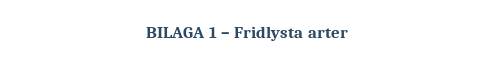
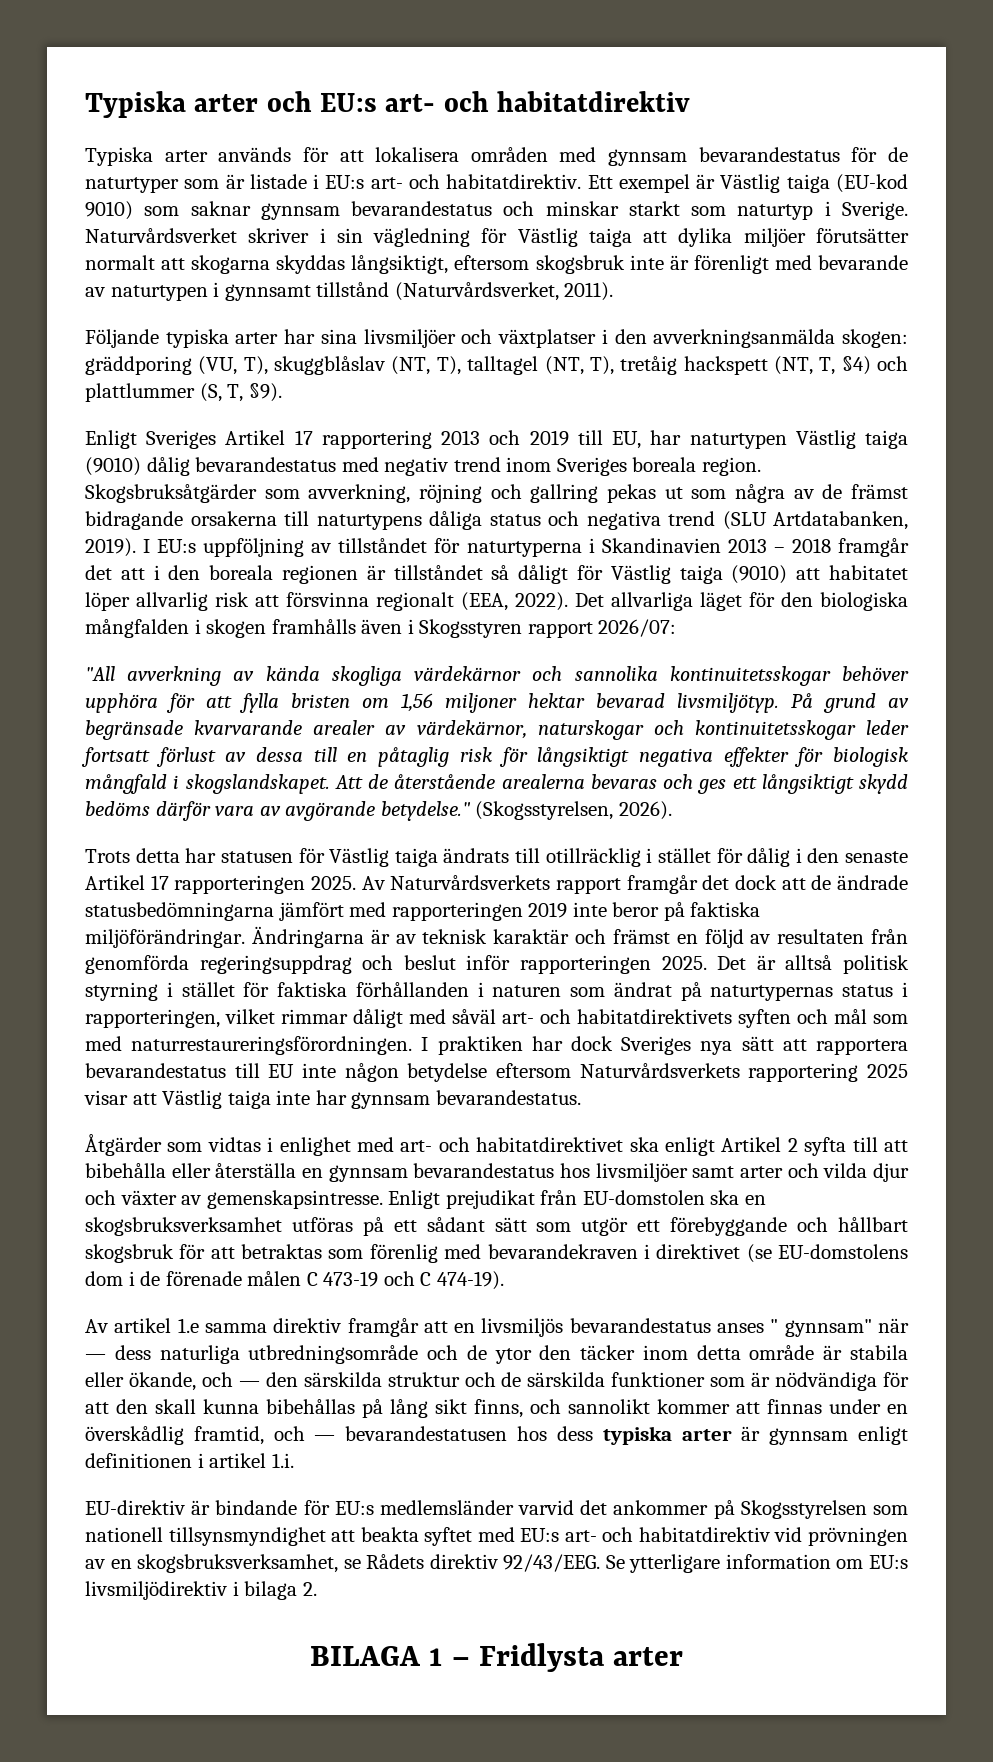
+ Typiska arter och EU:s art- och habitatdirektiv
+ Typiska arter används för att lokalisera områden med gynnsam bevarandestatus för de naturtyper som är listade i EU:s art- och habitatdirektiv. Ett exempel är Västlig taiga (EU-kod 9010) som saknar gynnsam bevarandestatus och minskar starkt som naturtyp i Sverige. Naturvårdsverket skriver i sin vägledning för Västlig taiga att dylika miljöer förutsätter normalt att skogarna skyddas långsiktigt, eftersom skogsbruk inte är förenligt med bevarande av naturtypen i gynnsamt tillstånd (Naturvårdsverket, 2011).
+ Följande typiska arter har sina livsmiljöer och växtplatser i den avverkningsanmälda skogen: gräddporing (VU, T), skuggblåslav (NT, T), talltagel (NT, T), tretåig hackspett (NT, T, §4) och plattlummer (S, T, §9).
+ Enligt Sveriges Artikel 17 rapportering 2013 och 2019 till EU, har naturtypen Västlig taiga (9010) dålig bevarandestatus med negativ trend inom Sveriges boreala region. Skogsbruksåtgärder som avverkning, röjning och gallring pekas ut som några av de främst bidragande orsakerna till naturtypens dåliga status och negativa trend (SLU Artdatabanken, 2019). I EU:s uppföljning av tillståndet för naturtyperna i Skandinavien 2013 – 2018 framgår det att i den boreala regionen är tillståndet så dåligt för Västlig taiga (9010) att habitatet löper allvarlig risk att försvinna regionalt (EEA, 2022). Det allvarliga läget för den biologiska mångfalden i skogen framhålls även i Skogsstyren rapport 2026/07:
+ "All avverkning av kända skogliga värdekärnor och sannolika kontinuitetsskogar behöver upphöra för att fylla bristen om 1,56 miljoner hektar bevarad livsmiljötyp. På grund av begränsade kvarvarande arealer av värdekärnor, naturskogar och kontinuitetsskogar leder fortsatt förlust av dessa till en påtaglig risk för långsiktigt negativa effekter för biologisk mångfald i skogslandskapet. Att de återstående arealerna bevaras och ges ett långsiktigt skydd bedöms därför vara av avgörande betydelse." (Skogsstyrelsen, 2026).
+ Trots detta har statusen för Västlig taiga ändrats till otillräcklig i stället för dålig i den senaste Artikel 17 rapporteringen 2025. Av Naturvårdsverkets rapport framgår det dock att de ändrade statusbedömningarna jämfört med rapporteringen 2019 inte beror på faktiska miljöförändringar. Ändringarna är av teknisk karaktär och främst en följd av resultaten från genomförda regeringsuppdrag och beslut inför rapporteringen 2025. Det är alltså politisk styrning i stället för faktiska förhållanden i naturen som ändrat på naturtypernas status i rapporteringen, vilket rimmar dåligt med såväl art- och habitatdirektivets syften och mål som med naturrestaureringsförordningen. I praktiken har dock Sveriges nya sätt att rapportera bevarandestatus till EU inte någon betydelse eftersom Naturvårdsverkets rapportering 2025 visar att Västlig taiga inte har gynnsam bevarandestatus.
+ Åtgärder som vidtas i enlighet med art- och habitatdirektivet ska enligt Artikel 2 syfta till att bibehålla eller återställa en gynnsam bevarandestatus hos livsmiljöer samt arter och vilda djur och växter av gemenskapsintresse. Enligt prejudikat från EU-domstolen ska en skogsbruksverksamhet utföras på ett sådant sätt som utgör ett förebyggande och hållbart skogsbruk för att betraktas som förenlig med bevarandekraven i direktivet (se EU-domstolens dom i de förenade målen C 473-19 och C 474-19).
+ Av artikel 1.e samma direktiv framgår att en livsmiljös bevarandestatus anses " gynnsam" när — dess naturliga utbredningsområde och de ytor den täcker inom detta område är stabila eller ökande, och — den särskilda struktur och de särskilda funktioner som är nödvändiga för att den skall kunna bibehållas på lång sikt finns, och sannolikt kommer att finnas under en överskådlig framtid, och — bevarandestatusen hos dess typiska arter är gynnsam enligt definitionen i artikel 1.i.
+ EU-direktiv är bindande för EU:s medlemsländer varvid det ankommer på Skogsstyrelsen som nationell tillsynsmyndighet att beakta syftet med EU:s art- och habitatdirektiv vid prövningen av en skogsbruksverksamhet, se Rådets direktiv 92/43/EEG. Se ytterligare information om EU:s livsmiljödirektiv i bilaga 2.

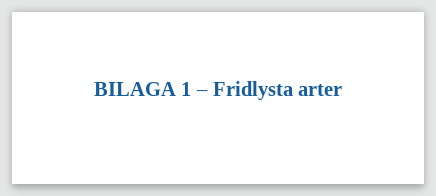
- Typiska arter och EU:s art- och habitatdirektiv
- Typiska arter används för att lokalisera områden med gynnsam bevarandestatus för de naturtyper som är listade i EU:s art- och habitatdirektiv. Ett exempel är Västlig taiga (EU-kod 9010) som saknar gynnsam bevarandestatus och minskar starkt som naturtyp i Sverige. Naturvårdsverket skriver i sin vägledning för Västlig taiga att dylika miljöer förutsätter normalt att skogarna skyddas långsiktigt, eftersom skogsbruk inte är förenligt med bevarande av naturtypen i gynnsamt tillstånd (Naturvårdsverket, 2011).
- Följande typiska arter har sina livsmiljöer och växtplatser i den avverkningsanmälda skogen: gräddporing (VU, T), skuggblåslav (NT, T), talltagel (NT, T), tretåig hackspett (NT, T, §4) och plattlummer (S, T, §9).
- Enligt Sveriges Artikel 17 rapportering 2013 och 2019 till EU, har naturtypen Västlig taiga (9010) dålig bevarandestatus med negativ trend inom Sveriges boreala region. Skogsbruksåtgärder som avverkning, röjning och gallring pekas ut som några av de främst bidragande orsakerna till naturtypens dåliga status och negativa trend (SLU Artdatabanken, 2019). I EU:s uppföljning av tillståndet för naturtyperna i Skandinavien 2013 – 2018 framgår det att i den boreala regionen är tillståndet så dåligt för Västlig taiga (9010) att habitatet löper allvarlig risk att försvinna regionalt (EEA, 2022). Det allvarliga läget för den biologiska mångfalden i skogen framhålls även i Skogsstyren rapport 2026/07:
- "All avverkning av kända skogliga värdekärnor och sannolika kontinuitetsskogar behöver upphöra för att fylla bristen om 1,56 miljoner hektar bevarad livsmiljötyp. På grund av begränsade kvarvarande arealer av värdekärnor, naturskogar och kontinuitetsskogar leder fortsatt förlust av dessa till en påtaglig risk för långsiktigt negativa effekter för biologisk mångfald i skogslandskapet. Att de återstående arealerna bevaras och ges ett långsiktigt skydd bedöms därför vara av avgörande betydelse." (Skogsstyrelsen, 2026).
- Trots detta har statusen för Västlig taiga ändrats till otillräcklig i stället för dålig i den senaste Artikel 17 rapporteringen 2025. Av Naturvårdsverkets rapport framgår det dock att de ändrade statusbedömningarna jämfört med rapporteringen 2019 inte beror på faktiska miljöförändringar. Ändringarna är av teknisk karaktär och främst en följd av resultaten från genomförda regeringsuppdrag och beslut inför rapporteringen 2025. Det är alltså politisk styrning i stället för faktiska förhållanden i naturen som ändrat på naturtypernas status i rapporteringen, vilket rimmar dåligt med såväl art- och habitatdirektivets syften och mål som med naturrestaureringsförordningen. I praktiken har dock Sveriges nya sätt att rapportera bevarandestatus till EU inte någon betydelse eftersom Naturvårdsverkets rapportering 2025 visar att Västlig taiga inte har gynnsam bevarandestatus.
- Åtgärder som vidtas i enlighet med art- och habitatdirektivet ska enligt Artikel 2 syfta till att bibehålla eller återställa en gynnsam bevarandestatus hos livsmiljöer samt arter och vilda djur och växter av gemenskapsintresse. Enligt prejudikat från EU-domstolen ska en skogsbruksverksamhet utföras på ett sådant sätt som utgör ett förebyggande och hållbart skogsbruk för att betraktas som förenlig med bevarandekraven i direktivet (se EU-domstolens dom i de förenade målen C 473-19 och C 474-19).
- Av artikel 1.e samma direktiv framgår att en livsmiljös bevarandestatus anses " gynnsam" när — dess naturliga utbredningsområde och de ytor den täcker inom detta område är stabila eller ökande, och — den särskilda struktur och de särskilda funktioner som är nödvändiga för att den skall kunna bibehållas på lång sikt finns, och sannolikt kommer att finnas under en överskådlig framtid, och — bevarandestatusen hos dess typiska arter är gynnsam enligt definitionen i artikel 1.i.
- EU-direktiv är bindande för EU:s medlemsländer varvid det ankommer på Skogsstyrelsen som nationell tillsynsmyndighet att beakta syftet med EU:s art- och habitatdirektiv vid prövningen av en skogsbruksverksamhet, se Rådets direktiv 92/43/EEG. Se ytterligare information om EU:s livsmiljödirektiv i bilaga 2.

